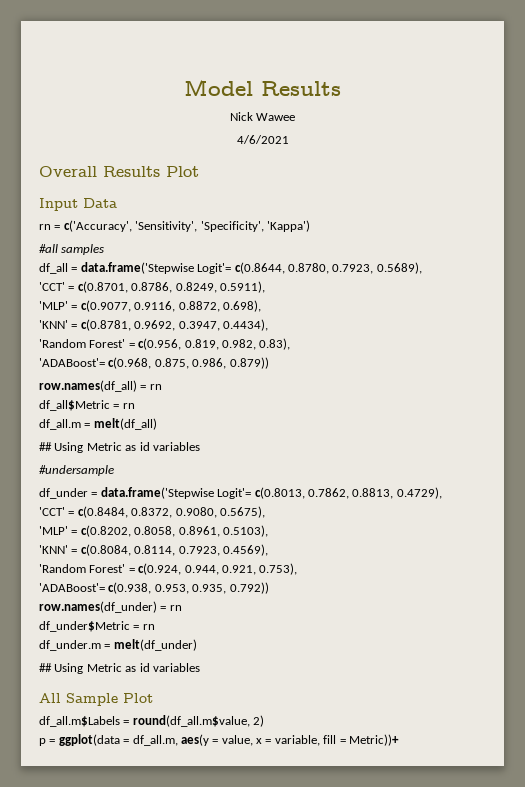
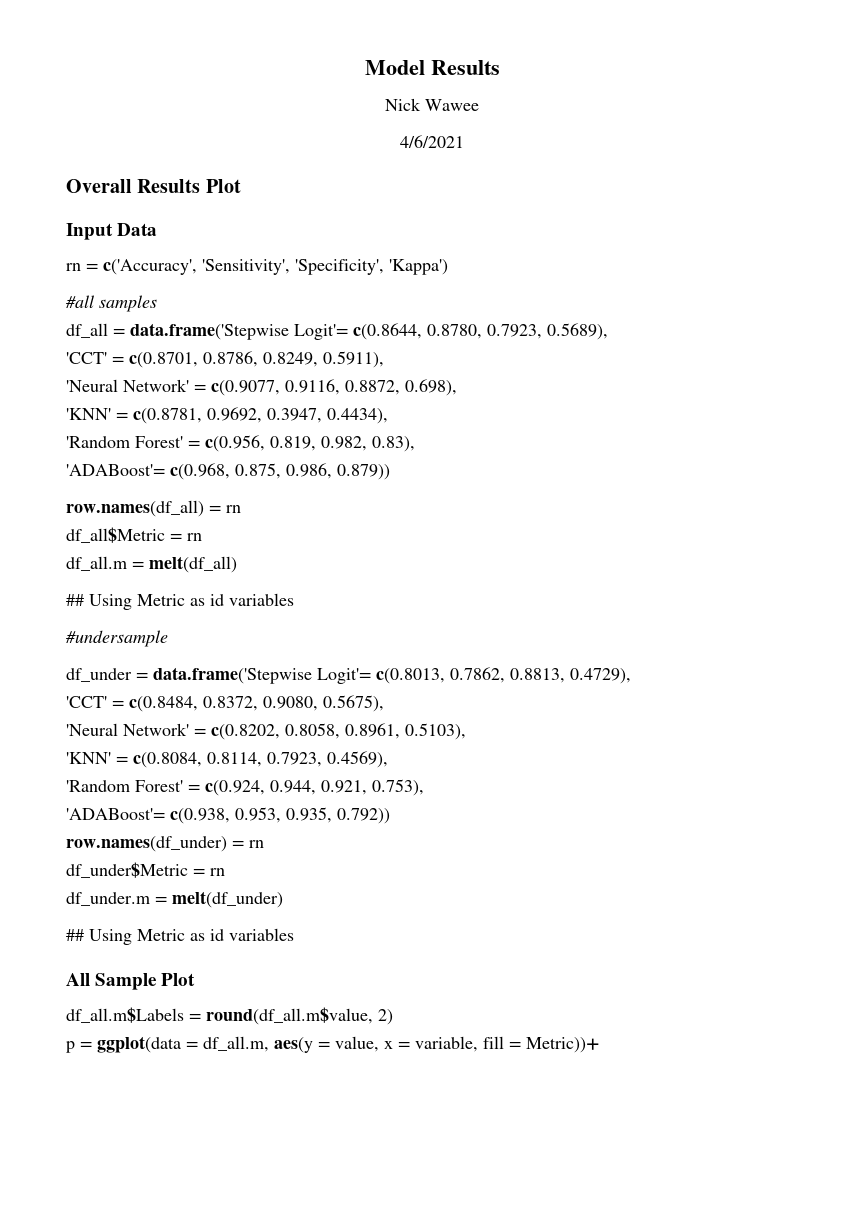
- 'MLP' = c(0.9077, 0.9116, 0.8872, 0.698),
+ 'Neural Network' = c(0.9077, 0.9116, 0.8872, 0.698),
- 'MLP' = c(0.8202, 0.8058, 0.8961, 0.5103),
+ 'Neural Network' = c(0.8202, 0.8058, 0.8961, 0.5103),

